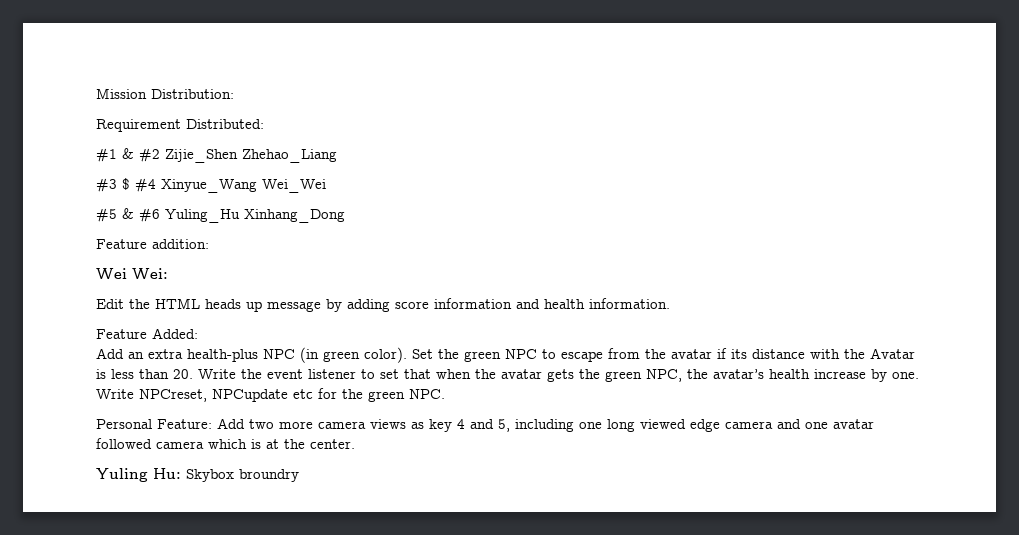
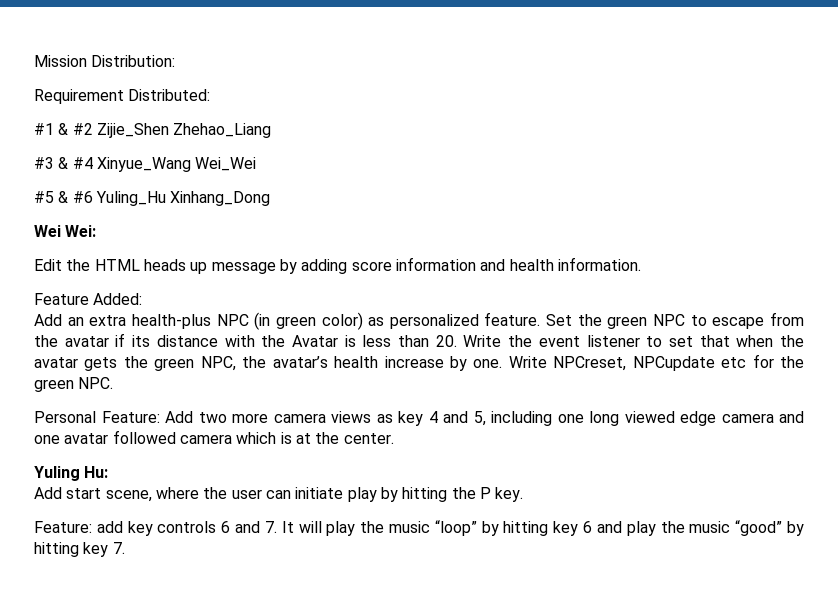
- #3 $ #4 Xinyue_Wang Wei_Wei
+ #3 & #4 Xinyue_Wang Wei_Wei
- Feature addition:
- Add an extra health-plus NPC (in green color).
+ Add an extra health-plus NPC (in green color) as personalized feature.
- Yuling Hu: Skybox broundry
+ Yuling Hu:
+ Add start scene, where the user can initiate play by hitting the P key.
+ Feature: add key controls 6 and 7. It will play the music “loop” by hitting key 6 and play the music “good” by hitting key 7.

